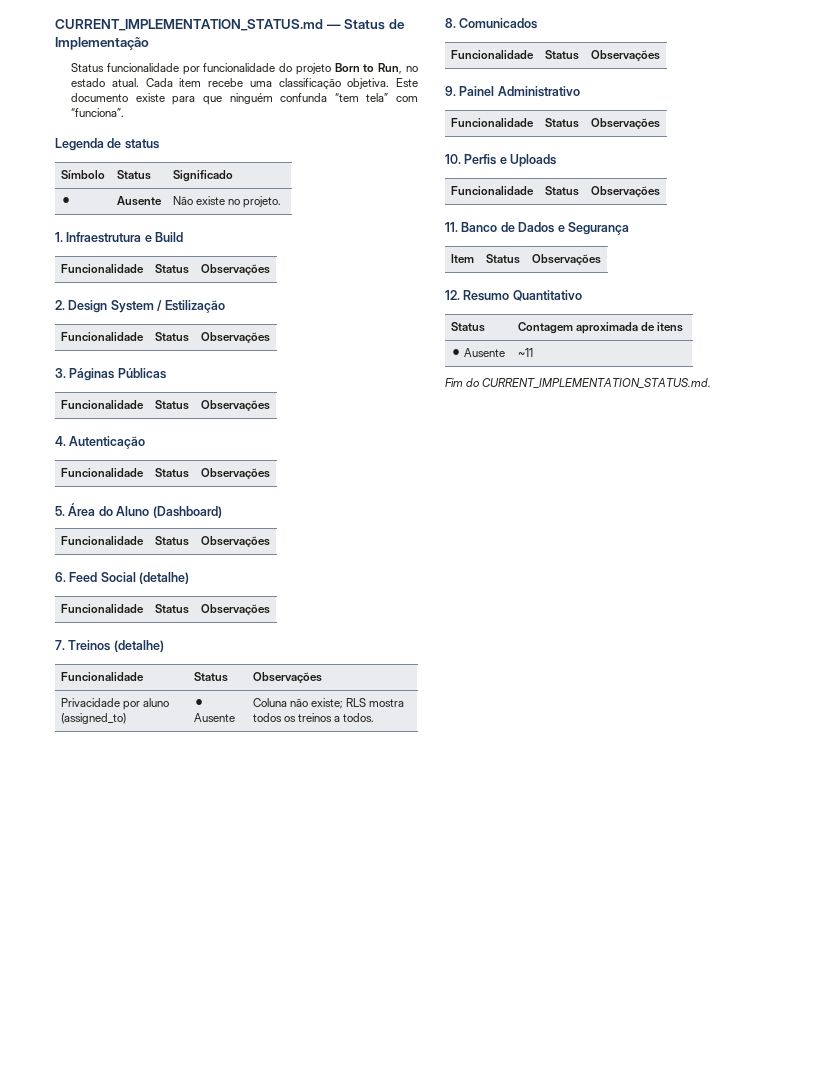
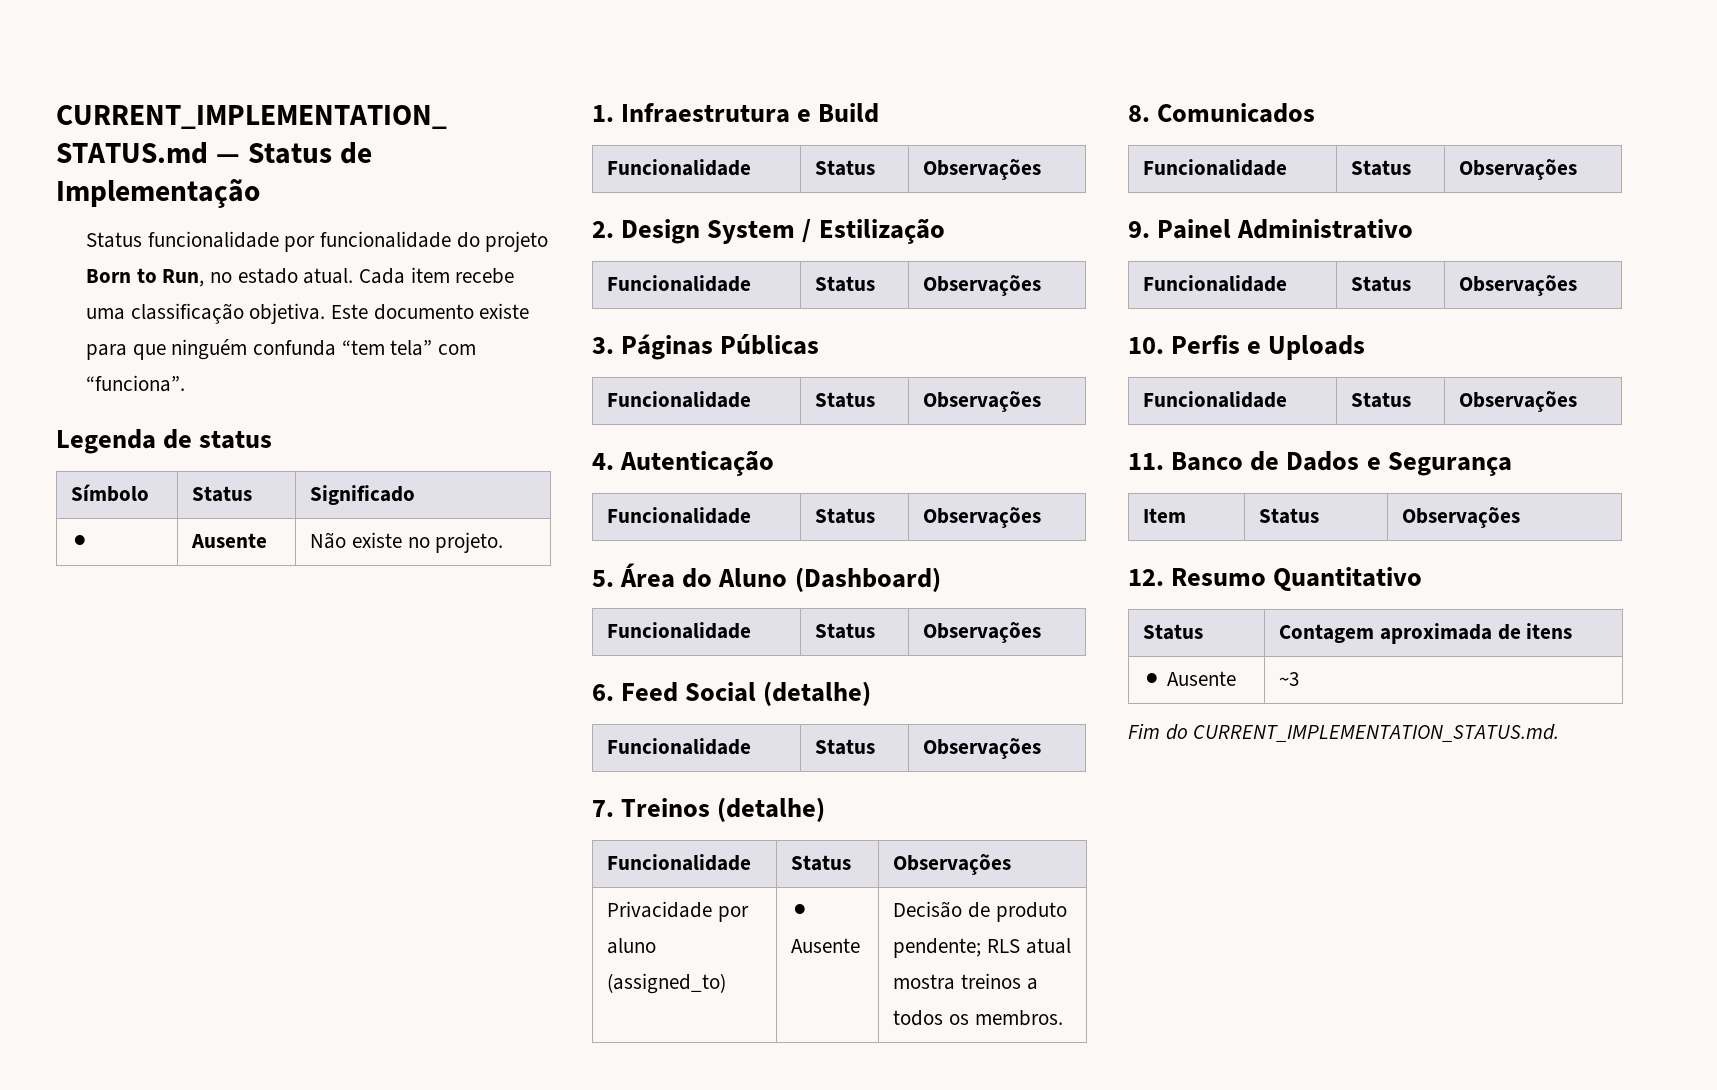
- Privacidade por aluno (assigned_to) | ⚫ Ausente | Coluna não existe; RLS mostra todos os treinos a todos.
+ Privacidade por aluno (assigned_to) | ⚫ Ausente | Decisão de produto pendente; RLS atual mostra treinos a todos os membros.
- ⚫ Ausente | ~11
+ ⚫ Ausente | ~3

